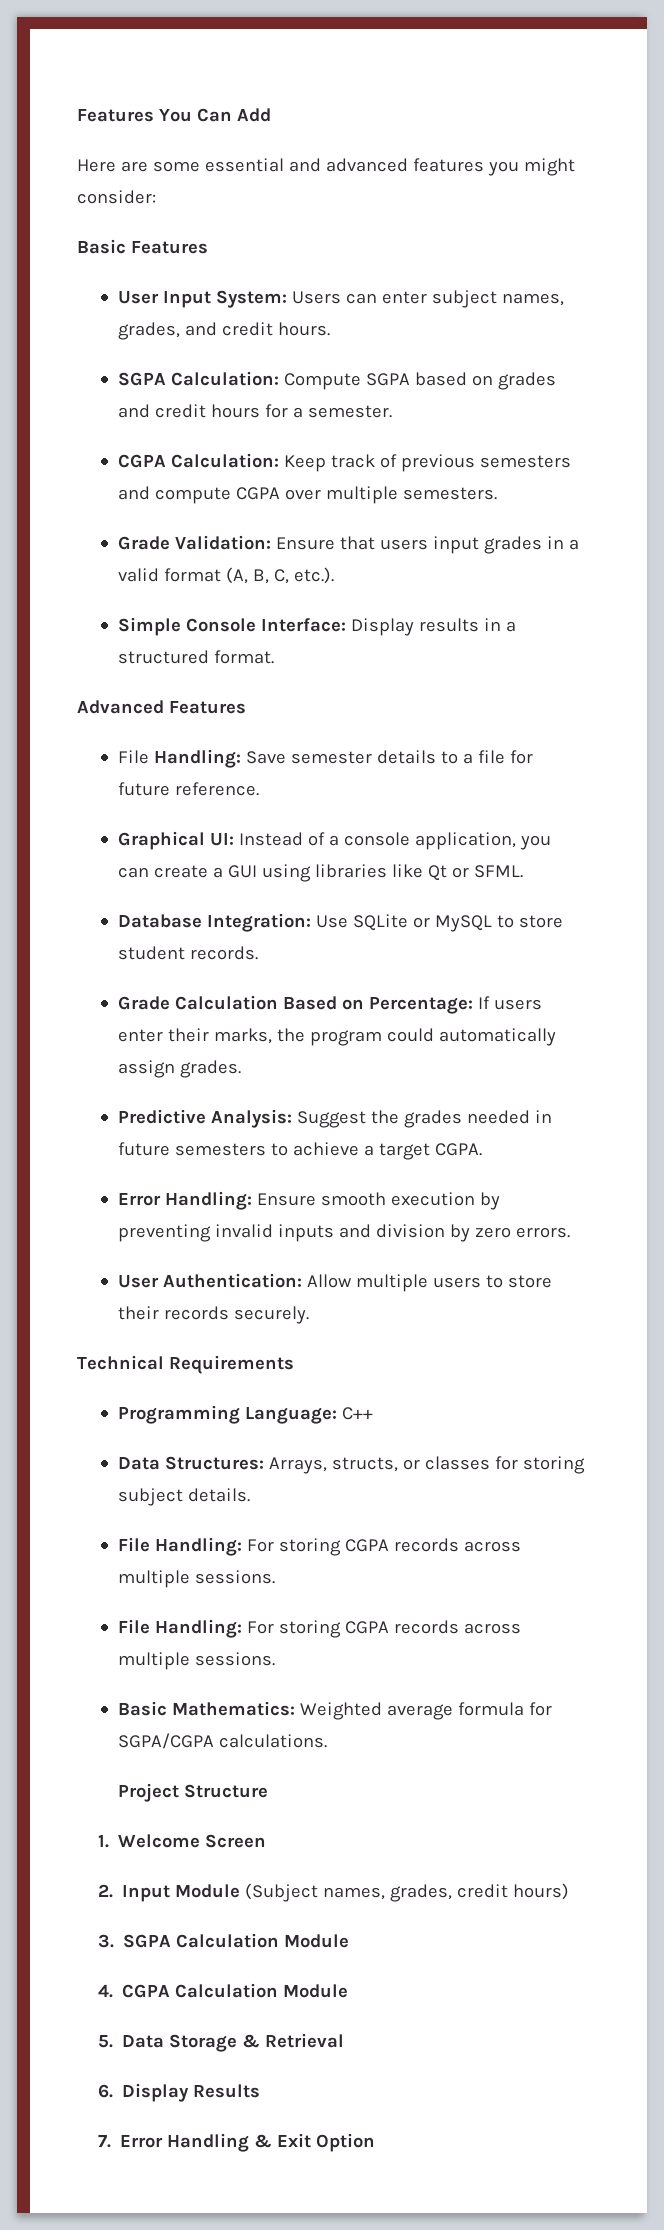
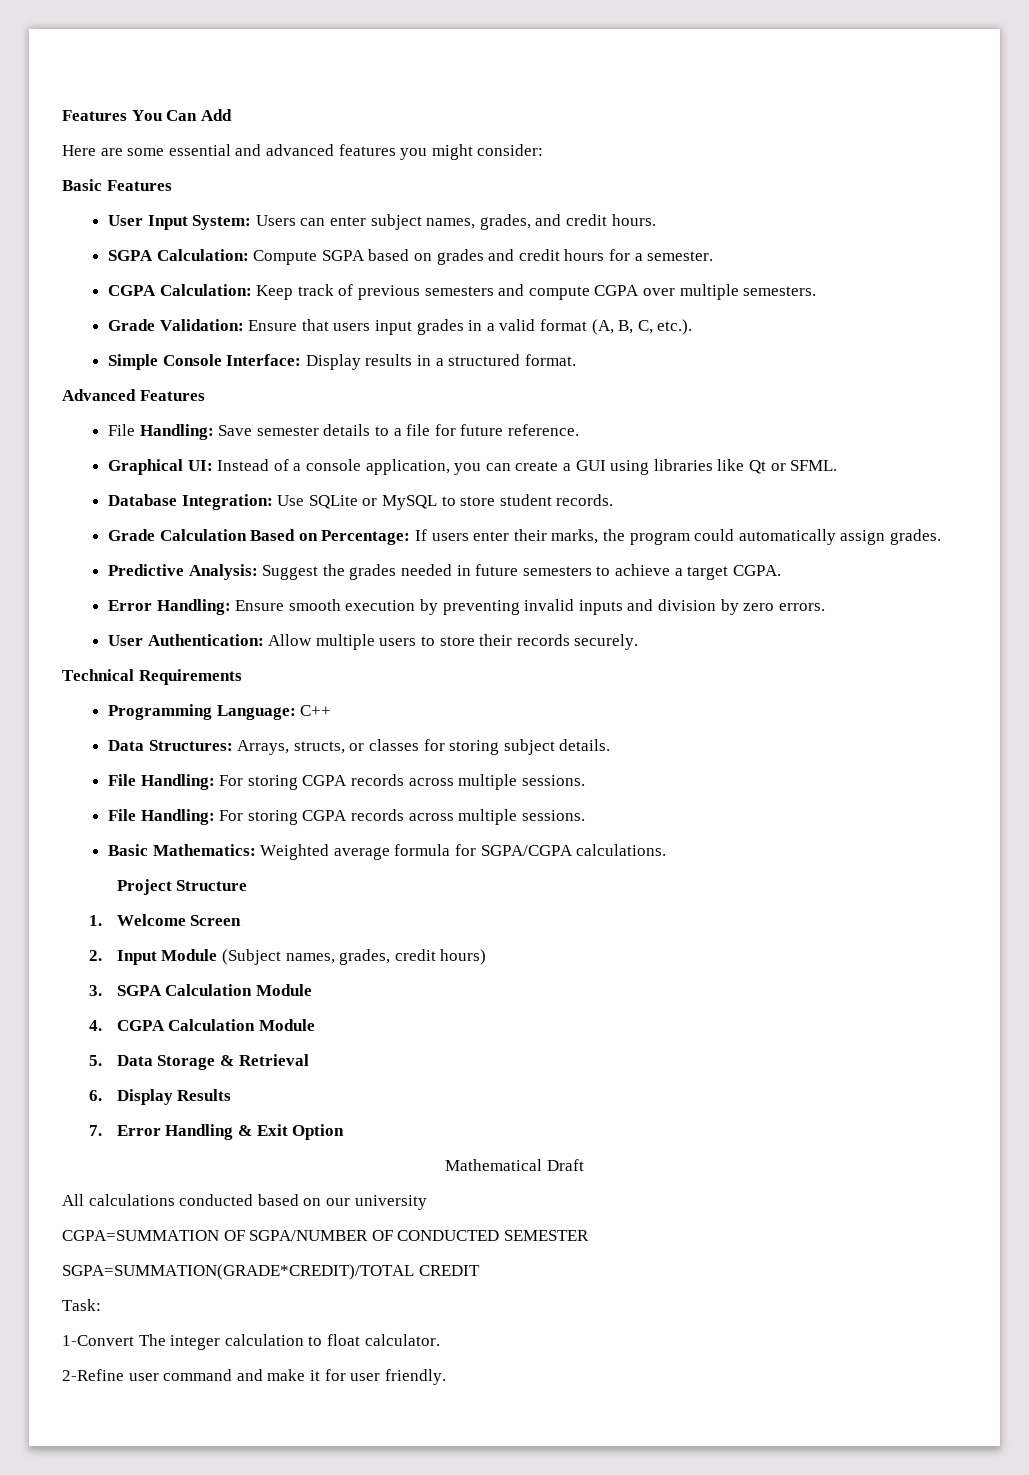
+ Mathematical Draft
+ All calculations conducted based on our university
+ CGPA=SUMMATION OF SGPA/NUMBER OF CONDUCTED SEMESTER
+ SGPA=SUMMATION(GRADE*CREDIT)/TOTAL CREDIT
+ Task:
+ 1-Convert The integer calculation to float calculator.
+ 2-Refine user command and make it for user friendly.

